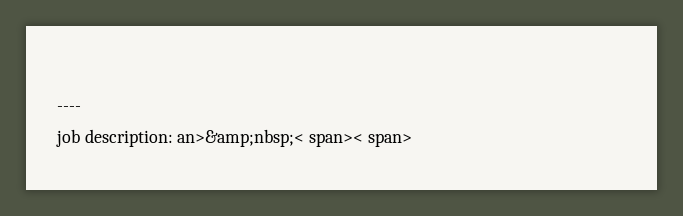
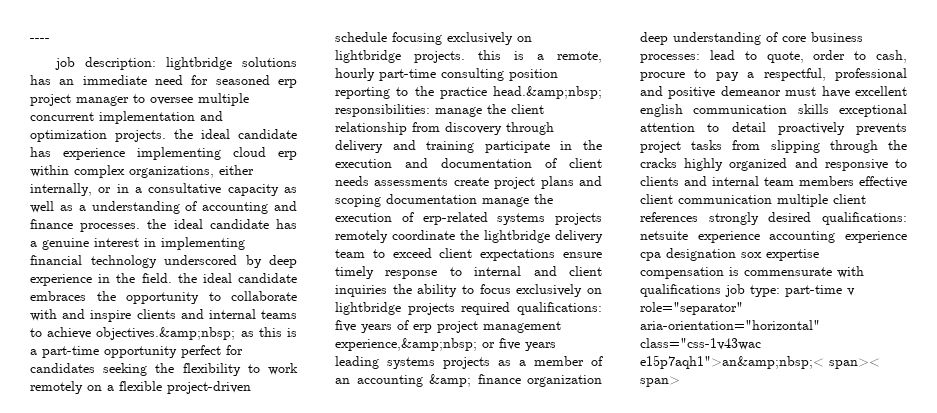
- job description: an>&amp;nbsp;< span>< span>
+ job description: lightbridge solutions has an immediate need for seasoned erp project manager to oversee multiple concurrent implementation and optimization projects. the ideal candidate has experience implementing cloud erp within complex organizations, either internally, or in a consultative capacity as well as a understanding of accounting and finance processes. the ideal candidate has a genuine interest in implementing financial technology underscored by deep experience in the field. the ideal candidate embraces the opportunity to collaborate with and inspire clients and internal teams to achieve objectives.&amp;nbsp; as this is a part-time opportunity perfect for candidates seeking the flexibility to work remotely on a flexible project-driven schedule focusing exclusively on lightbridge projects. this is a remote, hourly part-time consulting position reporting to the practice head.&amp;nbsp; responsibilities: manage the client relationship from discovery through delivery and training participate in the execution and documentation of client needs assessments create project plans and scoping documentation manage the execution of erp-related systems projects remotely coordinate the lightbridge delivery team to exceed client expectations ensure timely response to internal and client inquiries the ability to focus exclusively on lightbridge projects required qualifications: five years of erp project management experience,&amp;nbsp; or five years leading systems projects as a member of an accounting &amp; finance organization deep understanding of core business processes: lead to quote, order to cash, procure to pay a respectful, professional and positive demeanor must have excellent english communication skills exceptional attention to detail proactively prevents project tasks from slipping through the cracks highly organized and responsive to clients and internal team members effective client communication multiple client references strongly desired qualifications: netsuite experience accounting experience cpa designation sox expertise compensation is commensurate with qualifications job type: part-time v role="separator" aria-orientation="horizontal" class="css-1v43wac e15p7aqh1">an&amp;nbsp;< span>< span>

